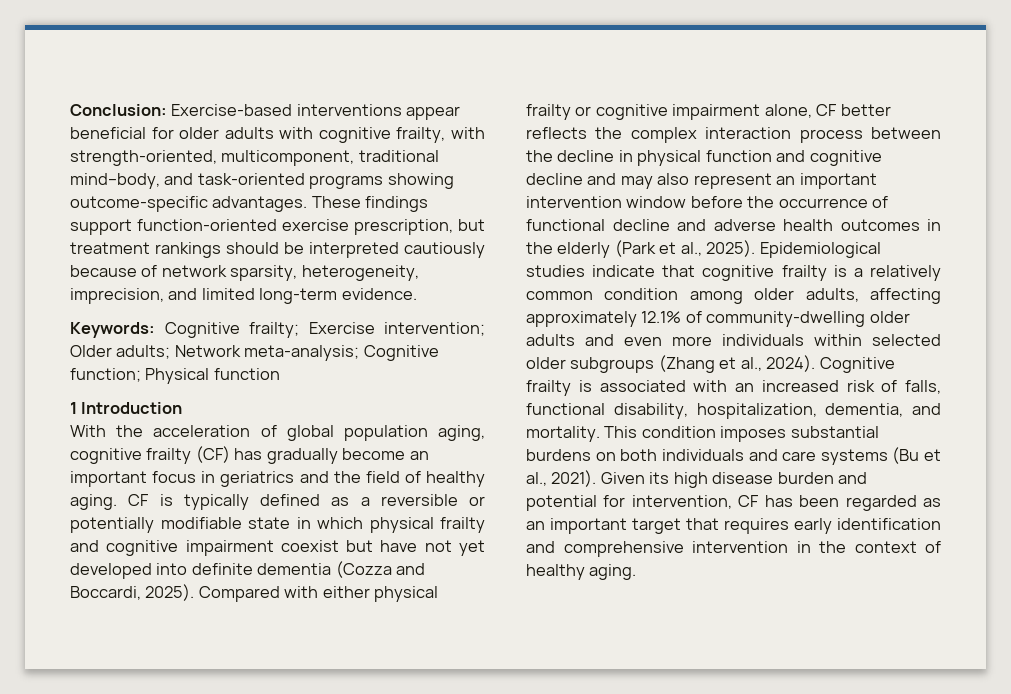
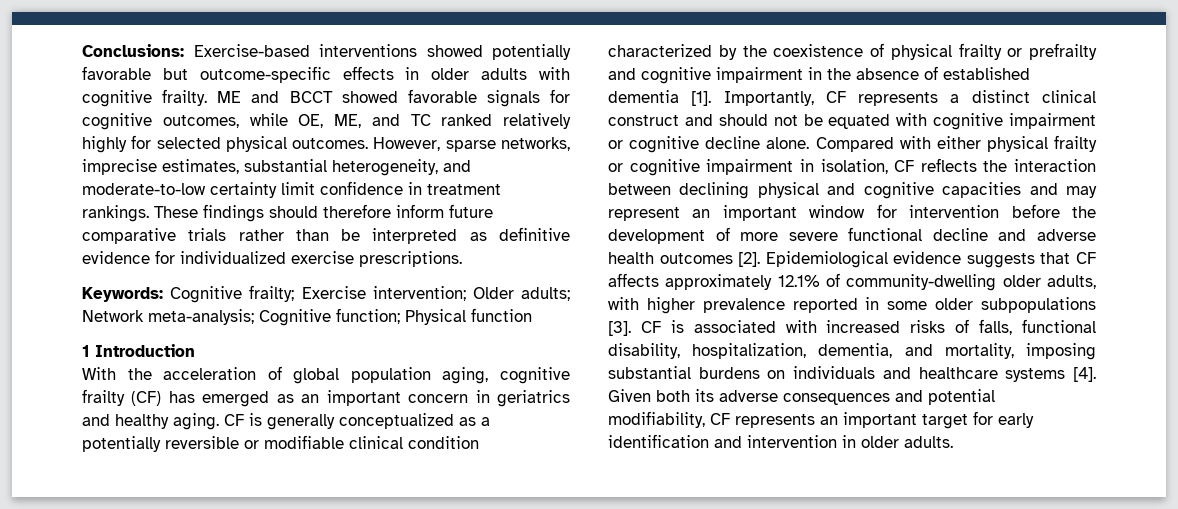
- Conclusion: Exercise-based interventions appear beneficial for older adults with cognitive frailty, with strength-oriented, multicomponent, traditional mind–body, and task-oriented programs showing outcome-specific advantages. These findings support function-oriented exercise prescription, but treatment rankings should be interpreted cautiously because of network sparsity, heterogeneity, imprecision, and limited long-term evidence.
+ Conclusions: Exercise-based interventions showed potentially favorable but outcome-specific effects in older adults with cognitive frailty. ME and BCCT showed favorable signals for cognitive outcomes, while OE, ME, and TC ranked relatively highly for selected physical outcomes. However, sparse networks, imprecise estimates, substantial heterogeneity, and moderate-to-low certainty limit confidence in treatment rankings. These findings should therefore inform future comparative trials rather than be interpreted as definitive evidence for individualized exercise prescriptions.
- With the acceleration of global population aging, cognitive frailty (CF) has gradually become an important focus in geriatrics and the field of healthy aging.
+ With the acceleration of global population aging, cognitive frailty (CF) has emerged as an important concern in geriatrics and healthy aging.
- CF is typically defined as a reversible or potentially modifiable state in which physical frailty and cognitive impairment coexist but have not yet developed into definite dementia (Cozza and Boccardi, 2025).
+ CF is generally conceptualized as a potentially reversible or modifiable clinical condition characterized by the coexistence of physical frailty or prefrailty and cognitive impairment in the absence of established dementia [1]. Importantly, CF represents a distinct clinical construct and should not be equated with cognitive impairment or cognitive decline alone.
- Compared with either physical frailty or cognitive impairment alone, CF better reflects the complex interaction process between the decline in physical function and cognitive decline and may also represent an important intervention window before the occurrence of functional decline and adverse health outcomes in the elderly (Park et al., 2025). Epidemiological studies indicate that cognitive frailty is a relatively common condition among older adults, affecting approximately 12.1% of community-dwelling older adults and even more individuals within selected older subgroups (Zhang et al., 2024). Cognitive frailty is associated with an increased risk of falls, functional disability, hospitalization, dementia, and mortality. This condition imposes substantial burdens on both individuals and care systems (Bu et al., 2021). Given its high disease burden and potential for intervention, CF has been regarded as an important target that requires early identification and comprehensive intervention in the context of healthy aging.
+ Compared with either physical frailty or cognitive impairment in isolation, CF reflects the interaction between declining physical and cognitive capacities and may represent an important window for intervention before the development of more severe functional decline and adverse health outcomes [2]. Epidemiological evidence suggests that CF affects approximately 12.1% of community-dwelling older adults, with higher prevalence reported in some older subpopulations [3]. CF is associated with increased risks of falls, functional disability, hospitalization, dementia, and mortality, imposing substantial burdens on individuals and healthcare systems [4]. Given both its adverse consequences and potential modifiability, CF represents an important target for early identification and intervention in older adults.

